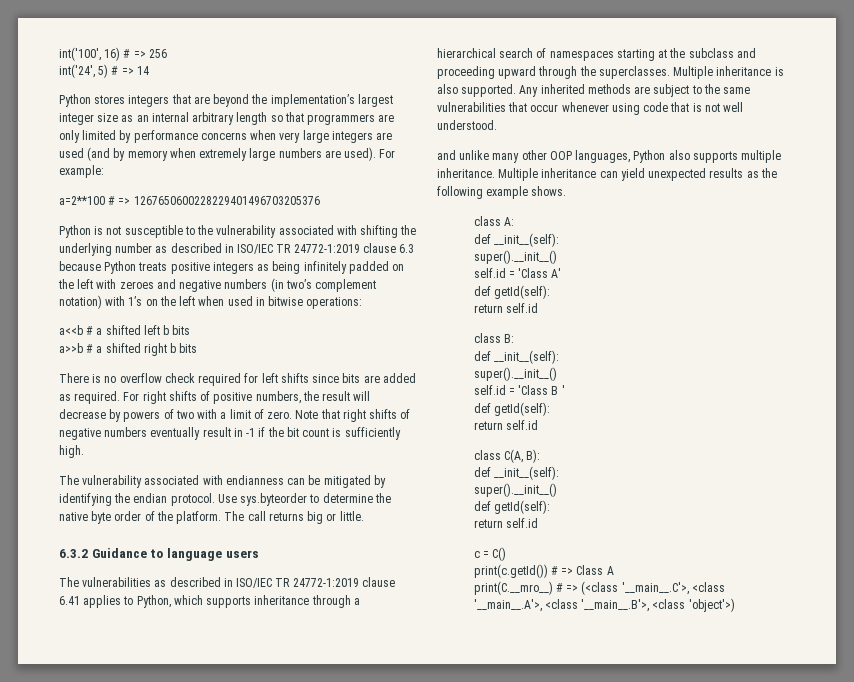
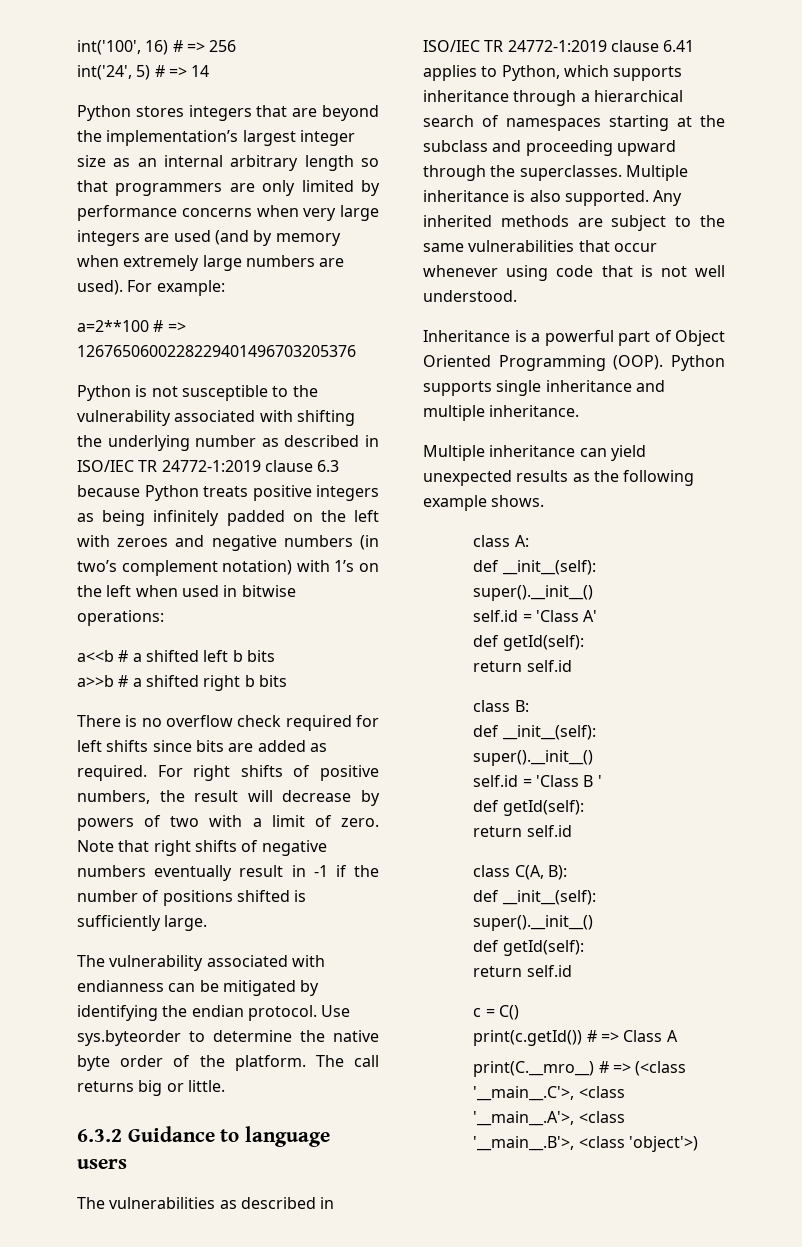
- Note that right shifts of negative numbers eventually result in -1 if the bit count is sufficiently high.
+ Note that right shifts of negative numbers eventually result in -1 if the number of positions shifted is sufficiently large.
- and unlike many other OOP languages, Python also supports multiple inheritance. Multiple inheritance can yield unexpected results as the following example shows.
+ Inheritance is a powerful part of Object Oriented Programming (OOP). Python supports single inheritance and multiple inheritance.
+ Multiple inheritance can yield unexpected results as the following example shows.

